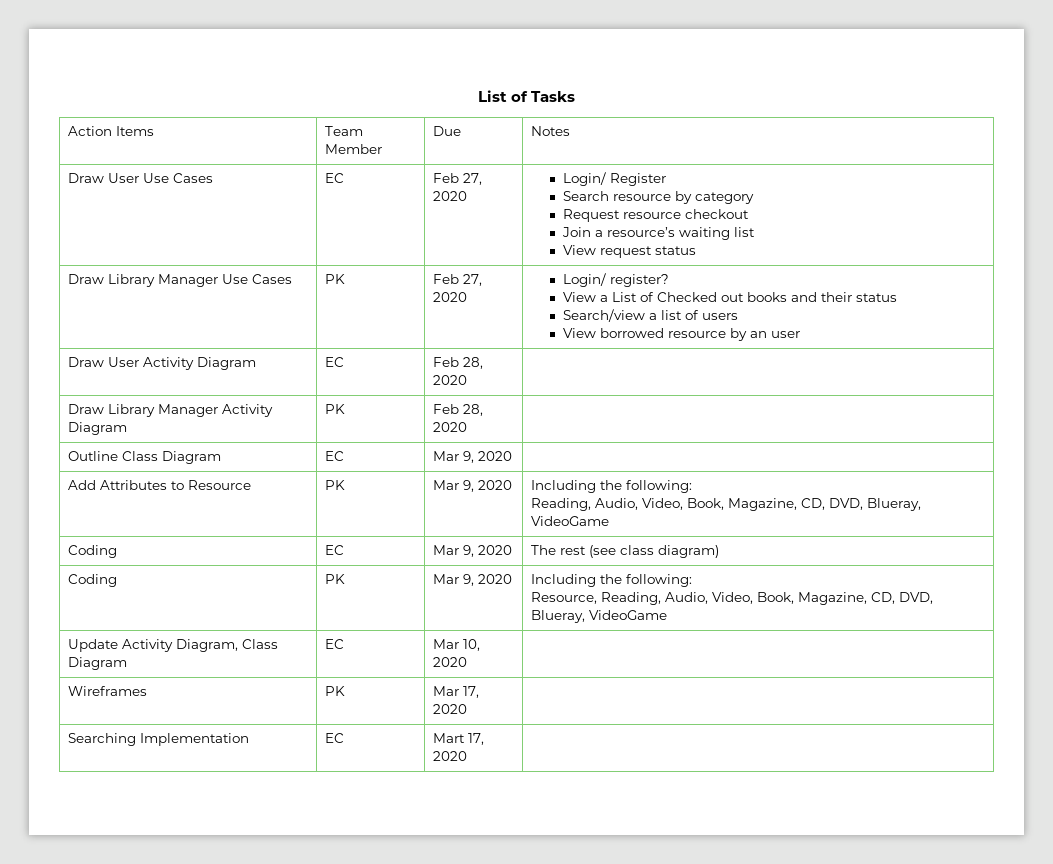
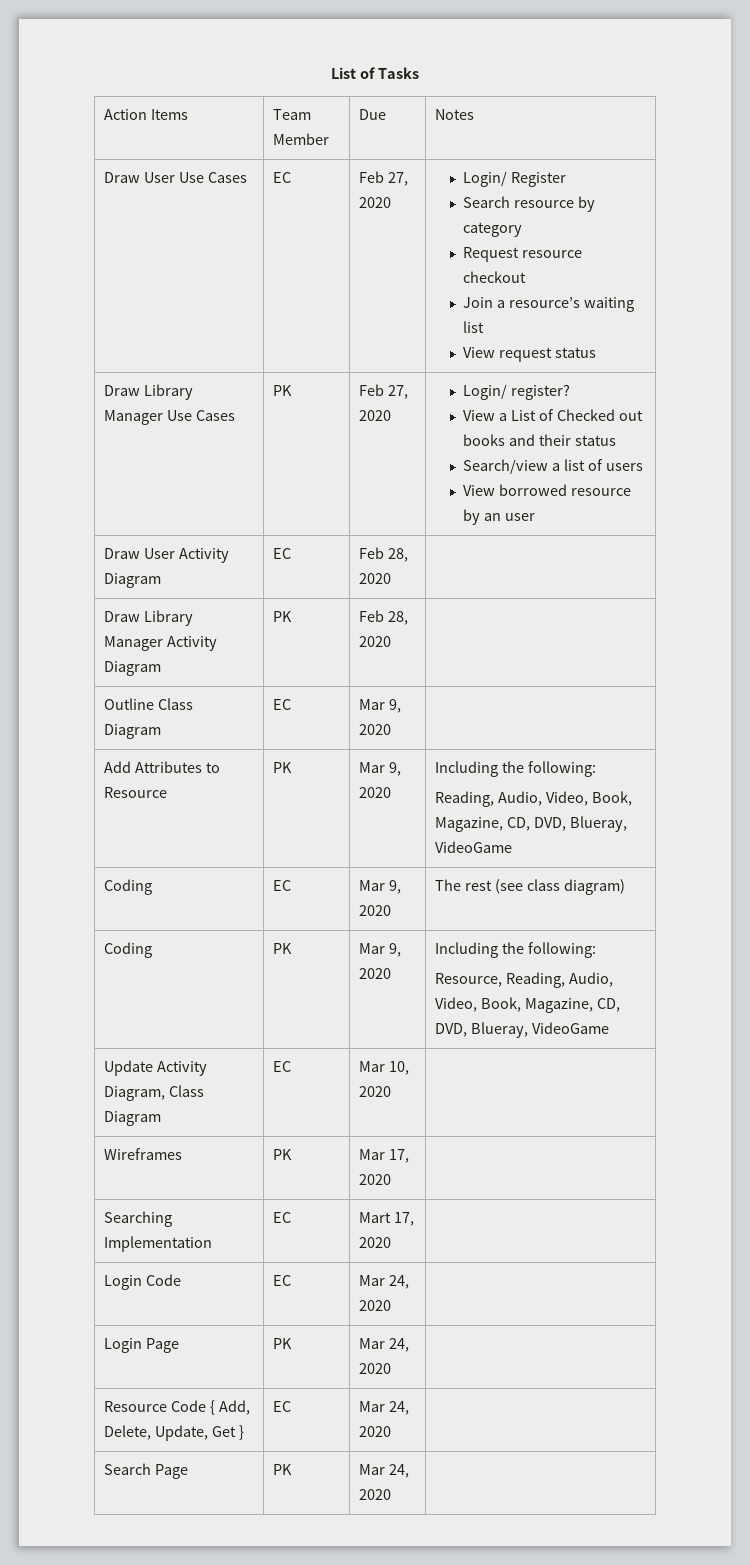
+ Login Code | EC | Mar 24, 2020 |
+ Login Page | PK | Mar 24, 2020 |
+ Resource Code { Add, Delete, Update, Get } | EC | Mar 24, 2020 |
+ Search Page | PK | Mar 24, 2020 |

